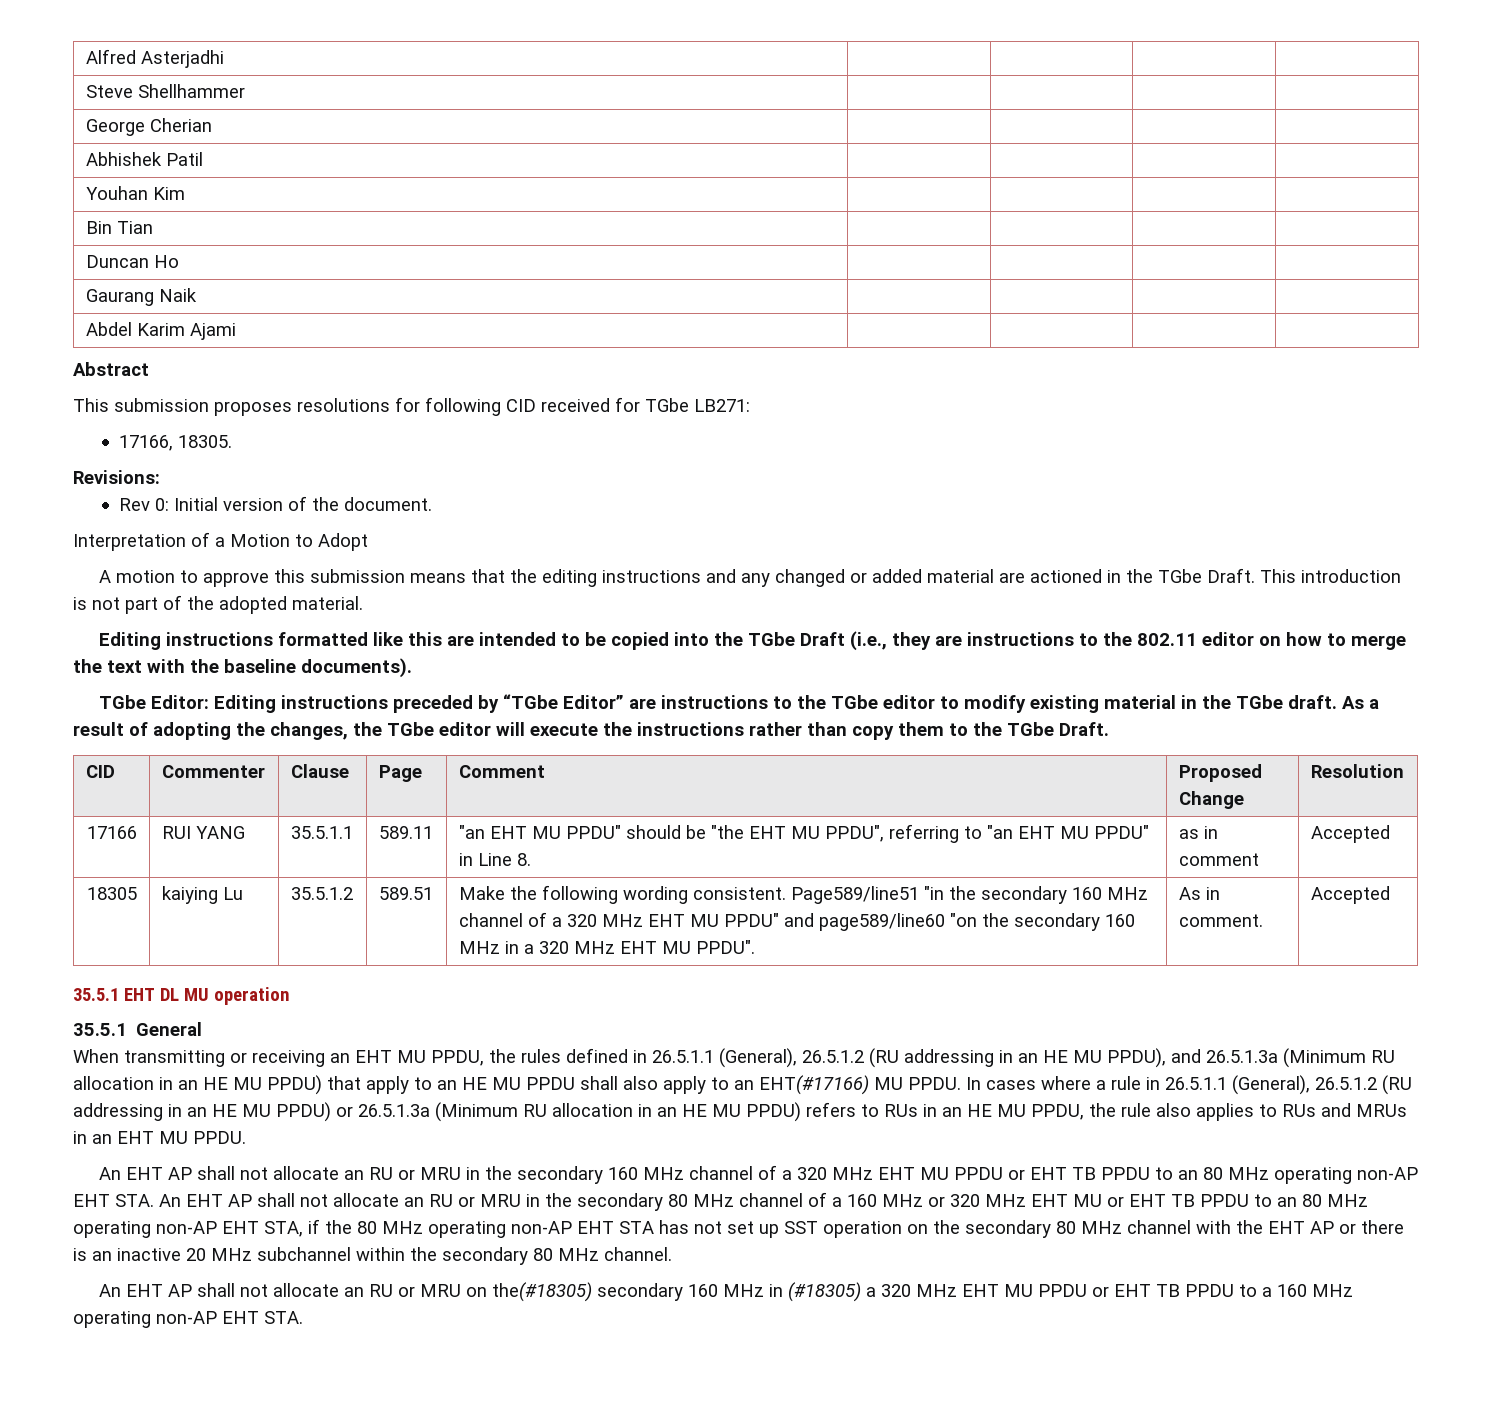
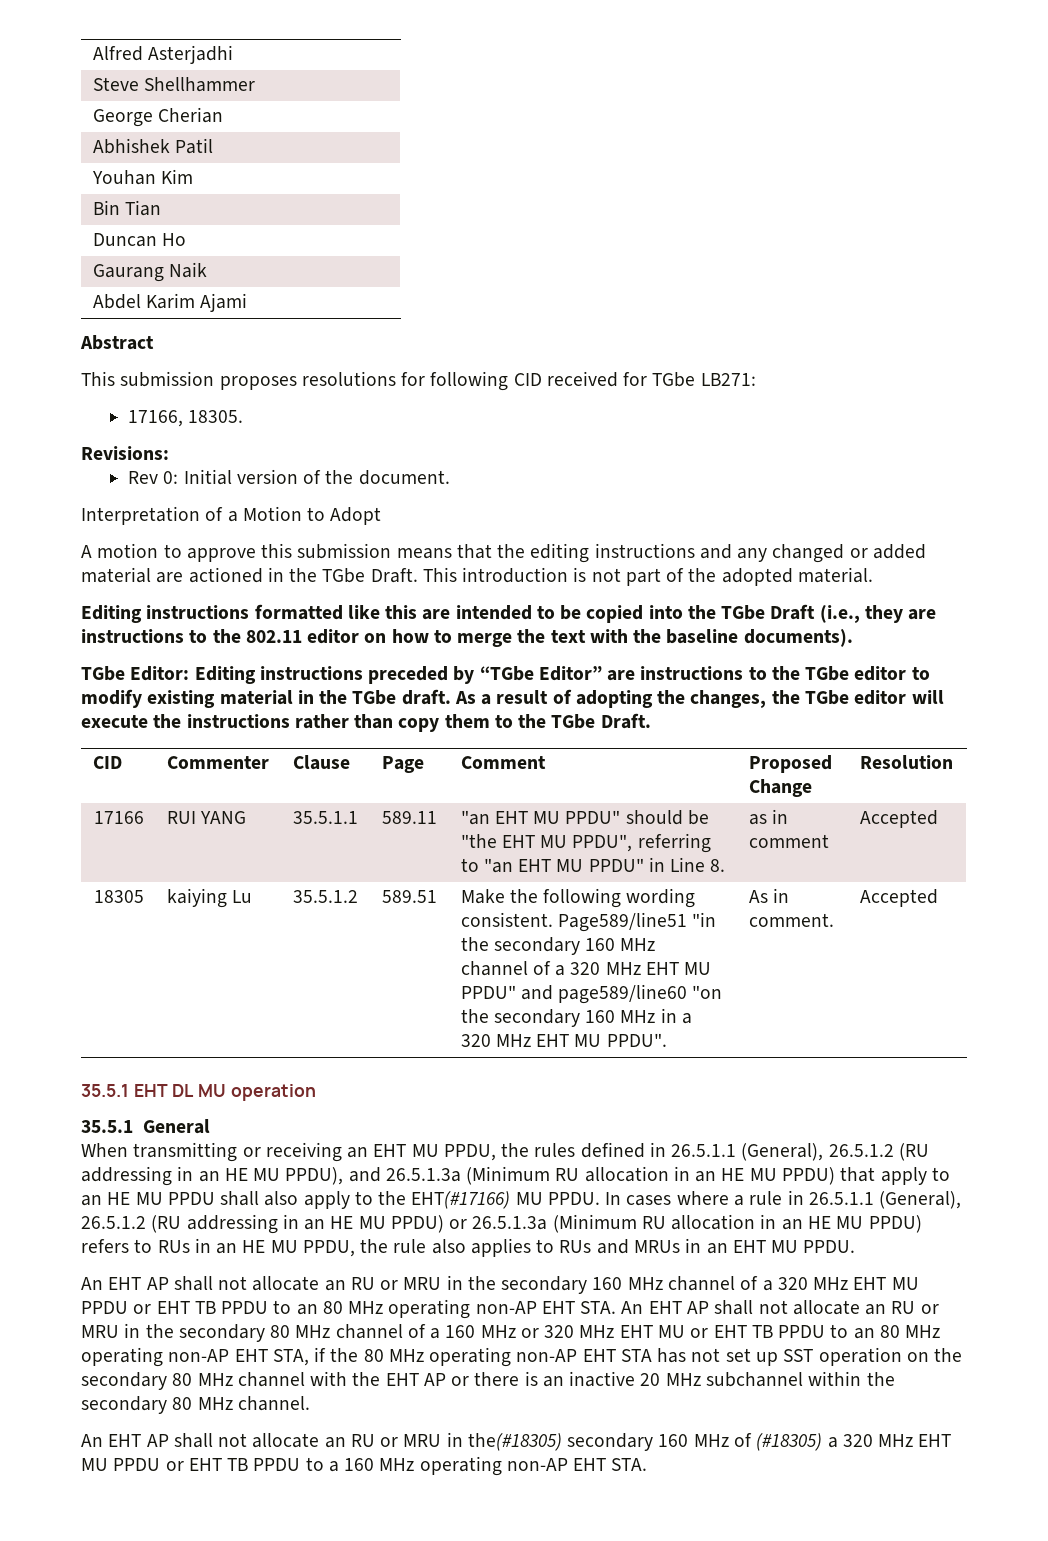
- When transmitting or receiving an EHT MU PPDU, the rules defined in 26.5.1.1 (General), 26.5.1.2 (RU addressing in an HE MU PPDU), and 26.5.1.3a (Minimum RU allocation in an HE MU PPDU) that apply to an HE MU PPDU shall also apply to an EHT(#17166) MU PPDU.
+ When transmitting or receiving an EHT MU PPDU, the rules defined in 26.5.1.1 (General), 26.5.1.2 (RU addressing in an HE MU PPDU), and 26.5.1.3a (Minimum RU allocation in an HE MU PPDU) that apply to an HE MU PPDU shall also apply to the EHT(#17166) MU PPDU.
- An EHT AP shall not allocate an RU or MRU on the(#18305) secondary 160 MHz in (#18305) a 320 MHz EHT MU PPDU or EHT TB PPDU to a 160 MHz operating non-AP EHT STA.
+ An EHT AP shall not allocate an RU or MRU in the(#18305) secondary 160 MHz of (#18305) a 320 MHz EHT MU PPDU or EHT TB PPDU to a 160 MHz operating non-AP EHT STA.

